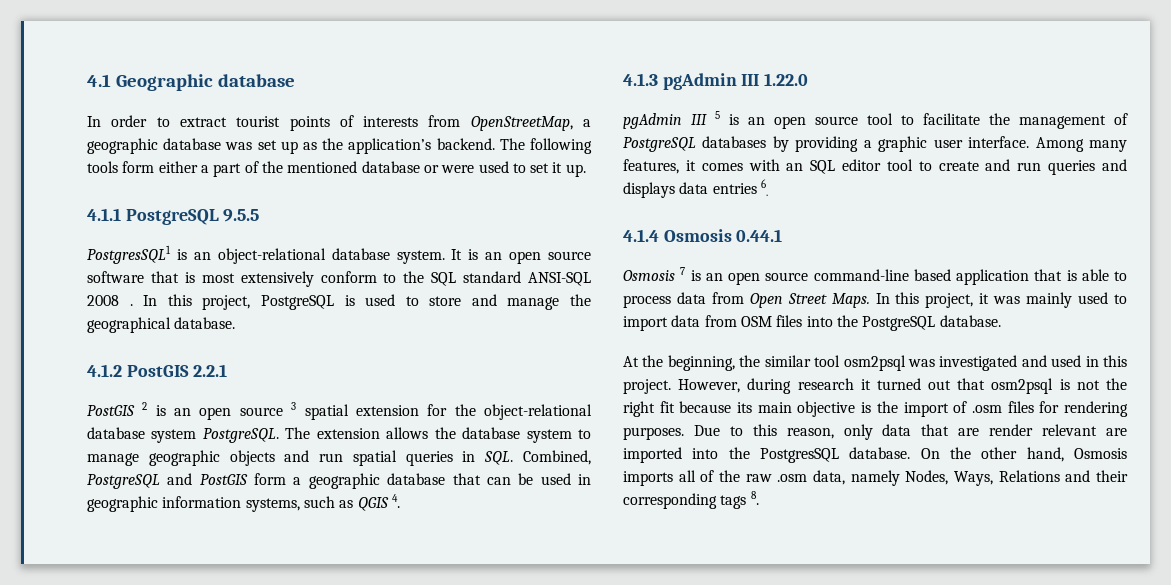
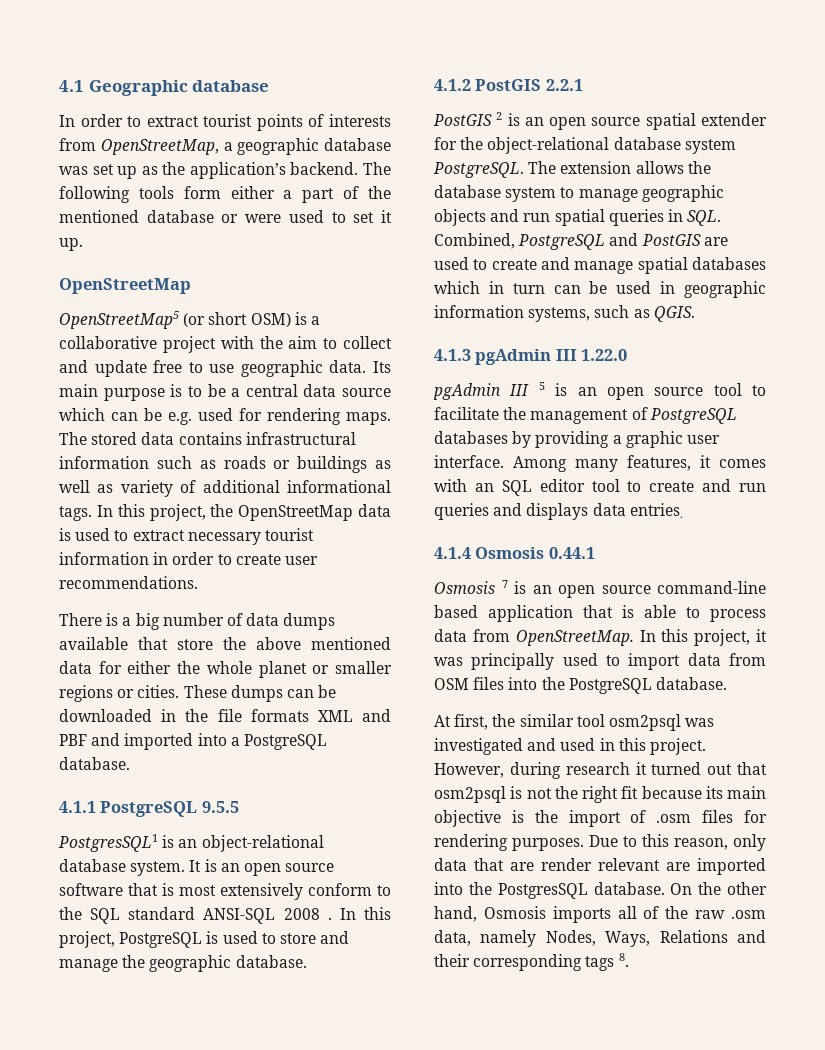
  The following tools form either a part of the mentioned database or were used to set it up.
+ OpenStreetMap
+ OpenStreetMap5 (or short OSM) is a collaborative project with the aim to collect and update free to use geographic data. Its main purpose is to be a central data source which can be e.g. used for rendering maps. The stored data contains infrastructural information such as roads or buildings as well as variety of additional informational tags. In this project, the OpenStreetMap data is used to extract necessary tourist information in order to create user recommendations.
+ There is a big number of data dumps available that store the above mentioned data for either the whole planet or smaller regions or cities. These dumps can be downloaded in the file formats XML and PBF and imported into a PostgreSQL database.
- In this project, PostgreSQL is used to store and manage the geographical database.
+ In this project, PostgreSQL is used to store and manage the geographic database.
- PostGIS 2 is an open source 3 spatial extension for the object-relational database system PostgreSQL.
+ PostGIS 2 is an open source spatial extender for the object-relational database system PostgreSQL.
- The extension allows the database system to manage geographic objects and run spatial queries in SQL. Combined, PostgreSQL and PostGIS form a geographic database that can be used in geographic information systems, such as QGIS 4.
+ The extension allows the database system to manage geographic objects and run spatial queries in SQL. Combined, PostgreSQL and PostGIS are used to create and manage spatial databases which in turn can be used in geographic information systems, such as QGIS.
- Among many features, it comes with an SQL editor tool to create and run queries and displays data entries 6.
+ Among many features, it comes with an SQL editor tool to create and run queries and displays data entries.
- Osmosis 7 is an open source command-line based application that is able to process data from Open Street Maps.
+ Osmosis 7 is an open source command-line based application that is able to process data from OpenStreetMap.
- In this project, it was mainly used to import data from OSM files into the PostgreSQL database.
+ In this project, it was principally used to import data from OSM files into the PostgreSQL database.
- At the beginning, the similar tool osm2psql was investigated and used in this project.
+ At first, the similar tool osm2psql was investigated and used in this project.

